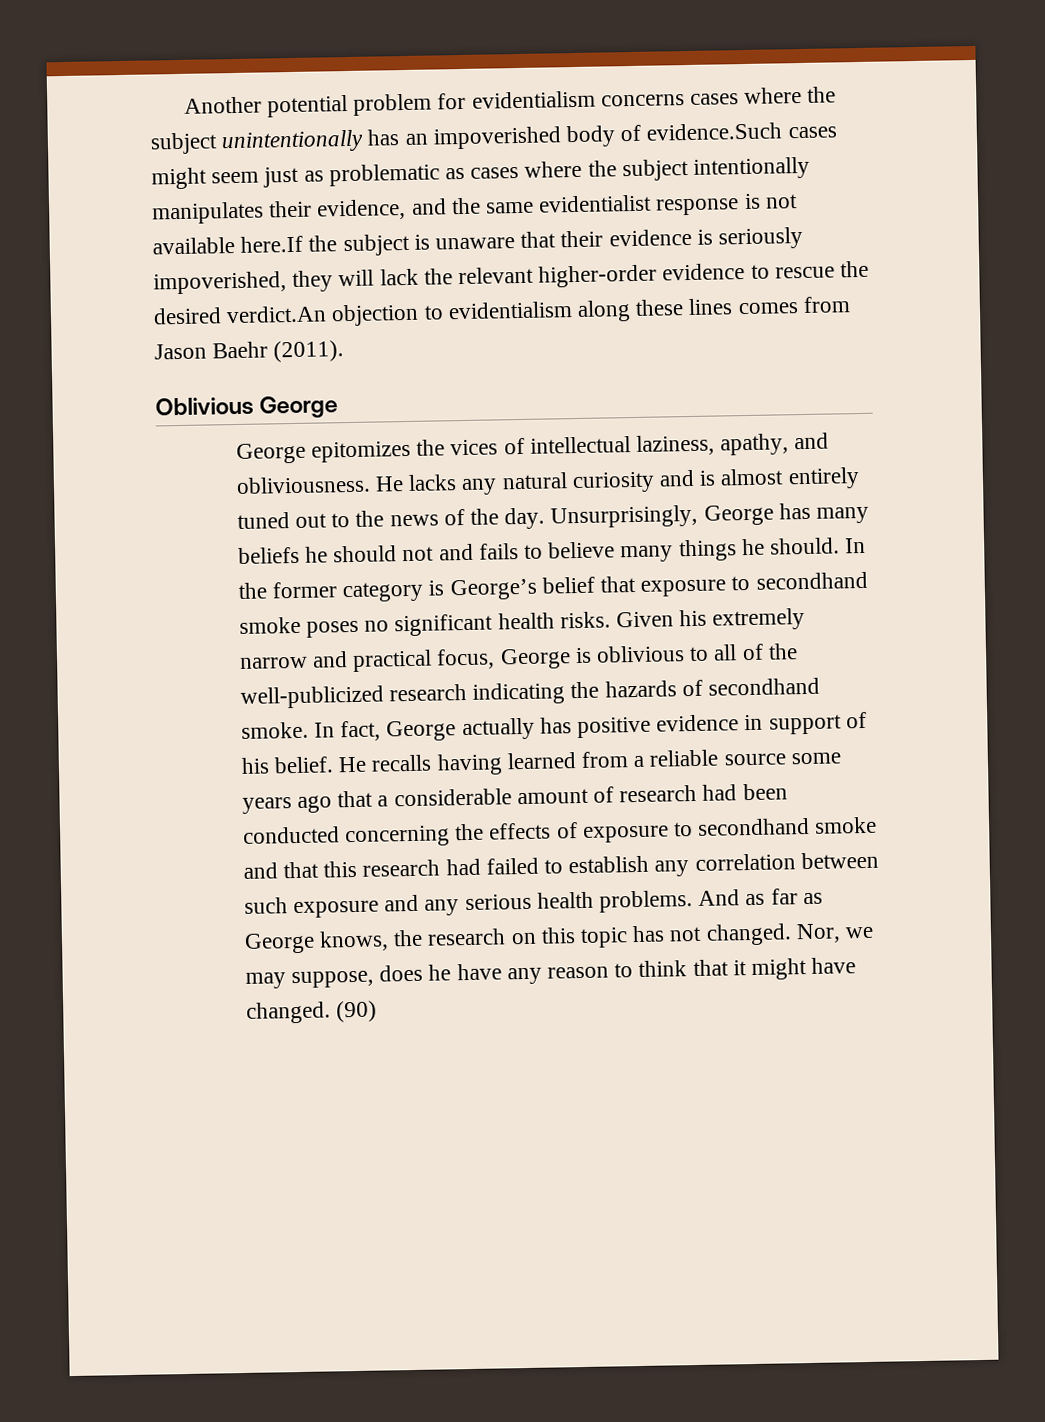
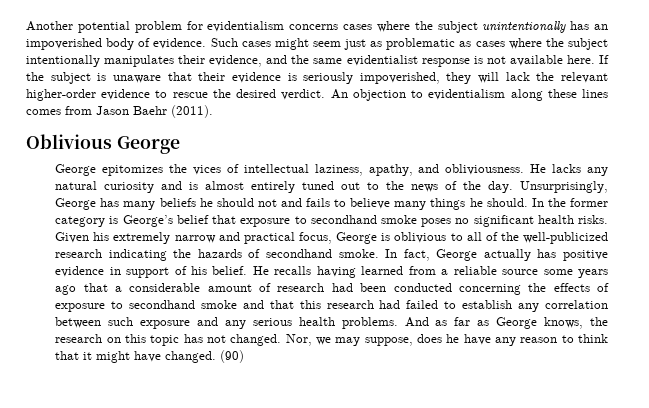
- Another potential problem for evidentialism concerns cases where the subject unintentionally has an impoverished body of evidence.Such cases might seem just as problematic as cases where the subject intentionally manipulates their evidence, and the same evidentialist response is not available here.If the subject is unaware that their evidence is seriously impoverished, they will lack the relevant higher-order evidence to rescue the desired verdict.An objection to evidentialism along these lines comes from Jason Baehr (2011).
+ Another potential problem for evidentialism concerns cases where the subject unintentionally has an impoverished body of evidence. Such cases might seem just as problematic as cases where the subject intentionally manipulates their evidence, and the same evidentialist response is not available here. If the subject is unaware that their evidence is seriously impoverished, they will lack the relevant higher-order evidence to rescue the desired verdict. An objection to evidentialism along these lines comes from Jason Baehr (2011).

